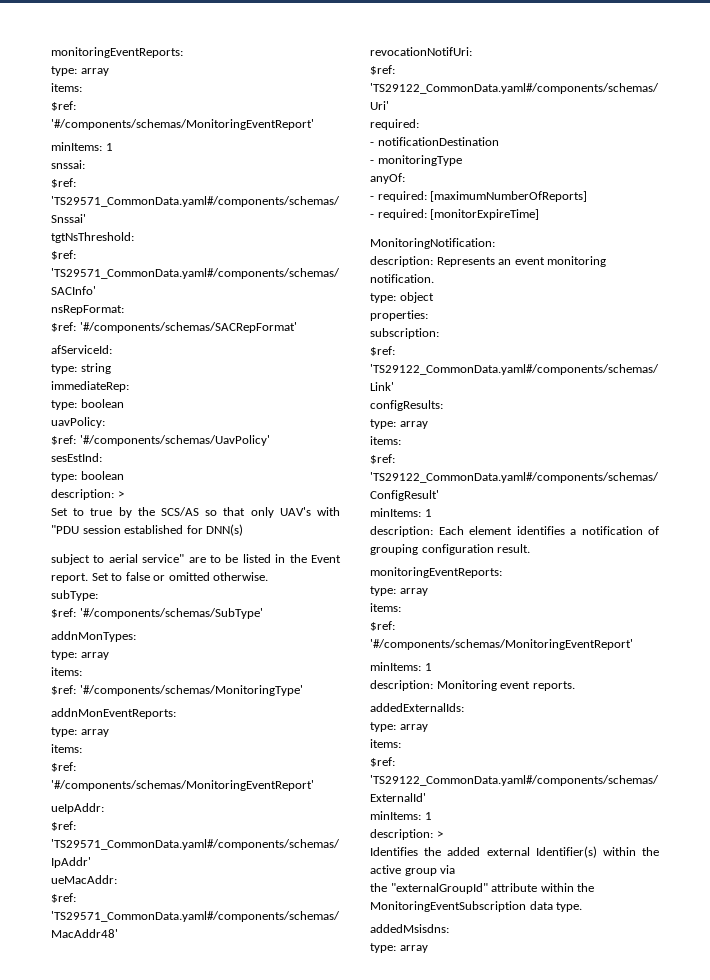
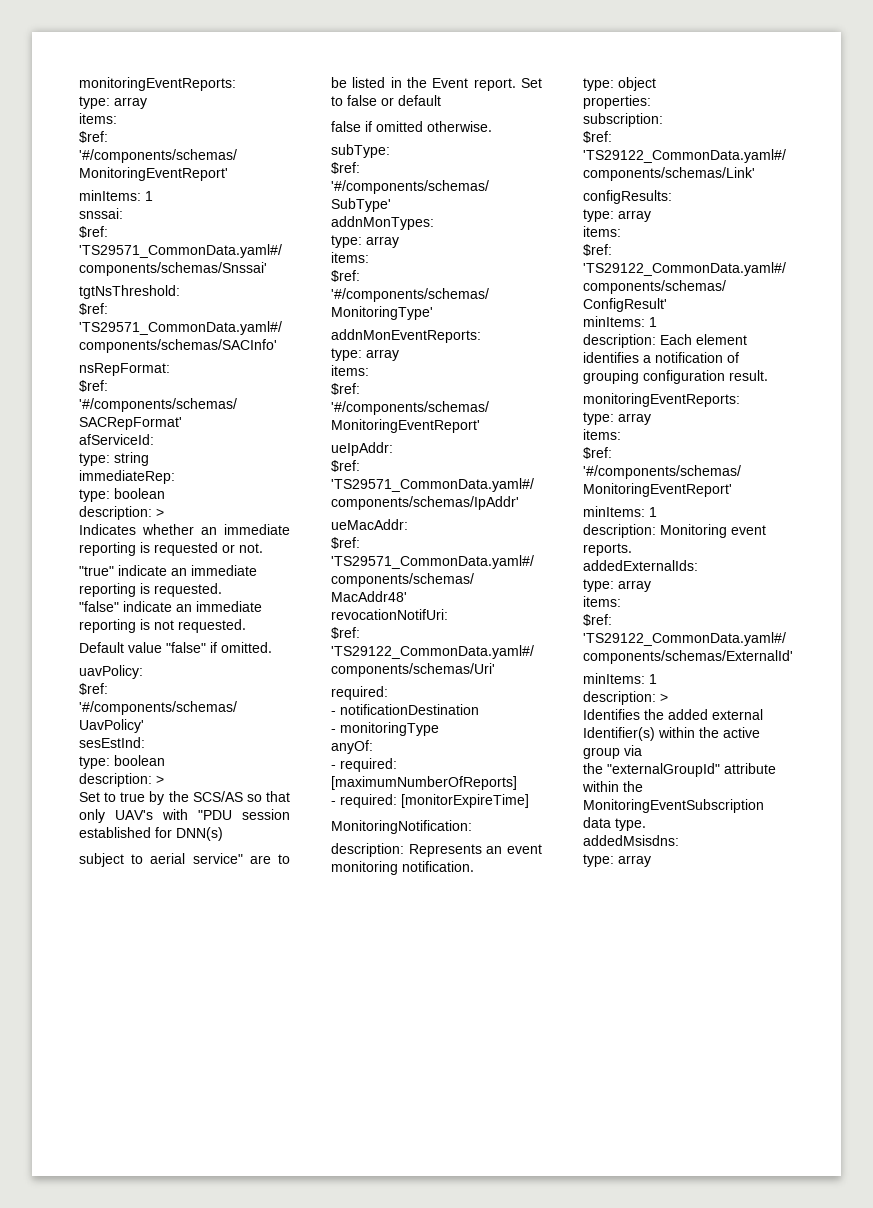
  immediateRep:
  type: boolean
+ description: >
+ Indicates whether an immediate reporting is requested or not.
+ "true" indicate an immediate reporting is requested.
+ "false" indicate an immediate reporting is not requested.
+ Default value "false" if omitted.
- Set to false or omitted otherwise.
+ Set to false or default
+ false if omitted otherwise.

